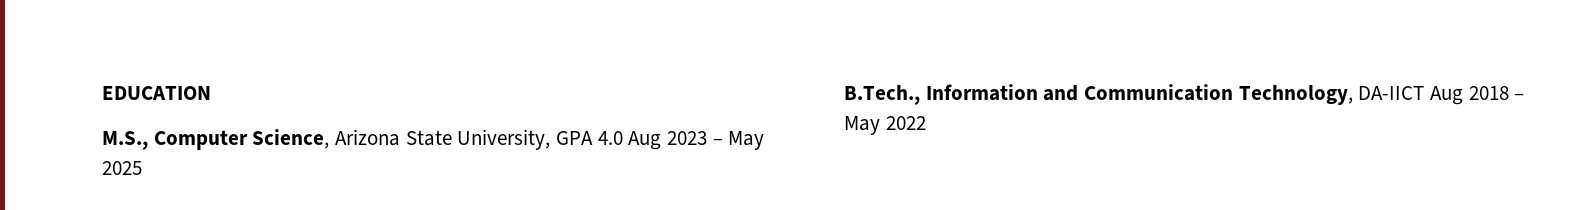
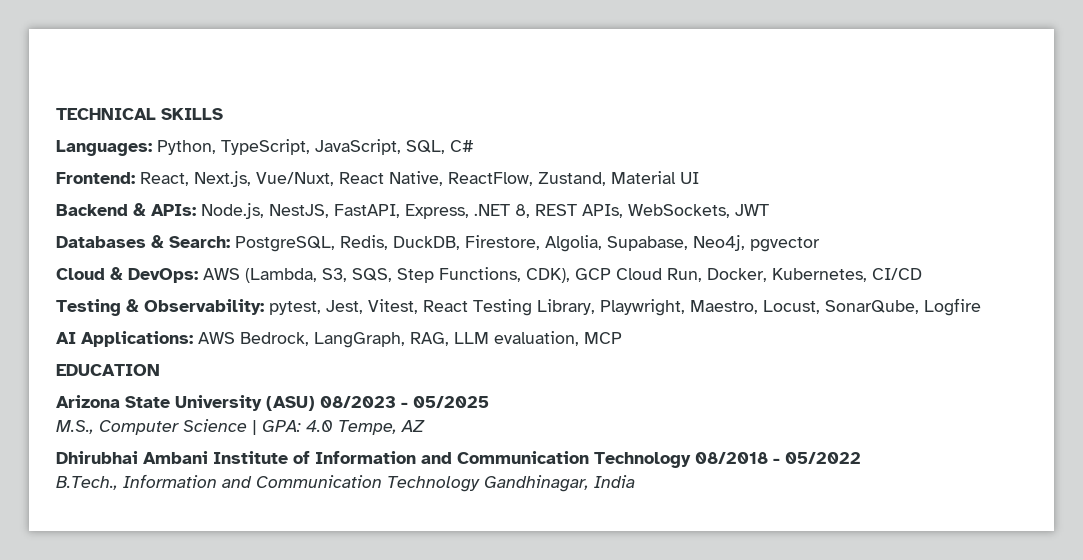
+ TECHNICAL SKILLS
+ Languages: Python, TypeScript, JavaScript, SQL, C#
+ Frontend: React, Next.js, Vue/Nuxt, React Native, ReactFlow, Zustand, Material UI
+ Backend & APIs: Node.js, NestJS, FastAPI, Express, .NET 8, REST APIs, WebSockets, JWT
+ Databases & Search: PostgreSQL, Redis, DuckDB, Firestore, Algolia, Supabase, Neo4j, pgvector
+ Cloud & DevOps: AWS (Lambda, S3, SQS, Step Functions, CDK), GCP Cloud Run, Docker, Kubernetes, CI/CD
+ Testing & Observability: pytest, Jest, Vitest, React Testing Library, Playwright, Maestro, Locust, SonarQube, Logfire
+ AI Applications: AWS Bedrock, LangGraph, RAG, LLM evaluation, MCP
  EDUCATION
- M.S., Computer Science, Arizona State University, GPA 4.0 Aug 2023 – May 2025
- B.Tech., Information and Communication Technology, DA-IICT Aug 2018 – May 2022
+ Arizona State University (ASU) 08/2023 - 05/2025
+ M.S., Computer Science | GPA: 4.0 Tempe, AZ
+ Dhirubhai Ambani Institute of Information and Communication Technology 08/2018 - 05/2022
+ B.Tech., Information and Communication Technology Gandhinagar, India

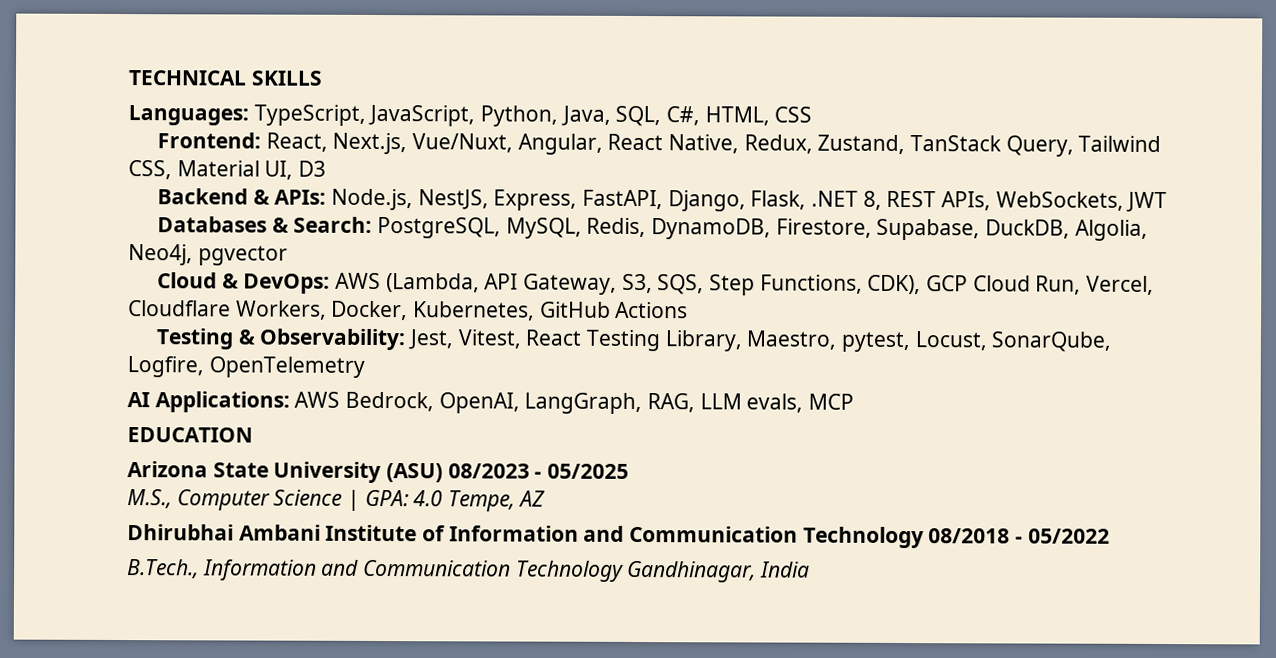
- Languages: Python, TypeScript, JavaScript, SQL, C#
+ Languages: TypeScript, JavaScript, Python, Java, SQL, C#, HTML, CSS
- Frontend: React, Next.js, Vue/Nuxt, React Native, ReactFlow, Zustand, Material UI
+ Frontend: React, Next.js, Vue/Nuxt, Angular, React Native, Redux, Zustand, TanStack Query, Tailwind CSS, Material UI, D3
- Backend & APIs: Node.js, NestJS, FastAPI, Express, .NET 8, REST APIs, WebSockets, JWT
+ Backend & APIs: Node.js, NestJS, Express, FastAPI, Django, Flask, .NET 8, REST APIs, WebSockets, JWT
- Databases & Search: PostgreSQL, Redis, DuckDB, Firestore, Algolia, Supabase, Neo4j, pgvector
+ Databases & Search: PostgreSQL, MySQL, Redis, DynamoDB, Firestore, Supabase, DuckDB, Algolia, Neo4j, pgvector
- Cloud & DevOps: AWS (Lambda, S3, SQS, Step Functions, CDK), GCP Cloud Run, Docker, Kubernetes, CI/CD
+ Cloud & DevOps: AWS (Lambda, API Gateway, S3, SQS, Step Functions, CDK), GCP Cloud Run, Vercel, Cloudflare Workers, Docker, Kubernetes, GitHub Actions
- Testing & Observability: pytest, Jest, Vitest, React Testing Library, Playwright, Maestro, Locust, SonarQube, Logfire
+ Testing & Observability: Jest, Vitest, React Testing Library, Maestro, pytest, Locust, SonarQube, Logfire, OpenTelemetry
- AI Applications: AWS Bedrock, LangGraph, RAG, LLM evaluation, MCP
+ AI Applications: AWS Bedrock, OpenAI, LangGraph, RAG, LLM evals, MCP

